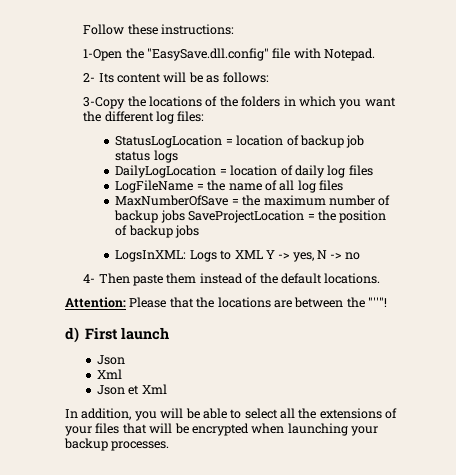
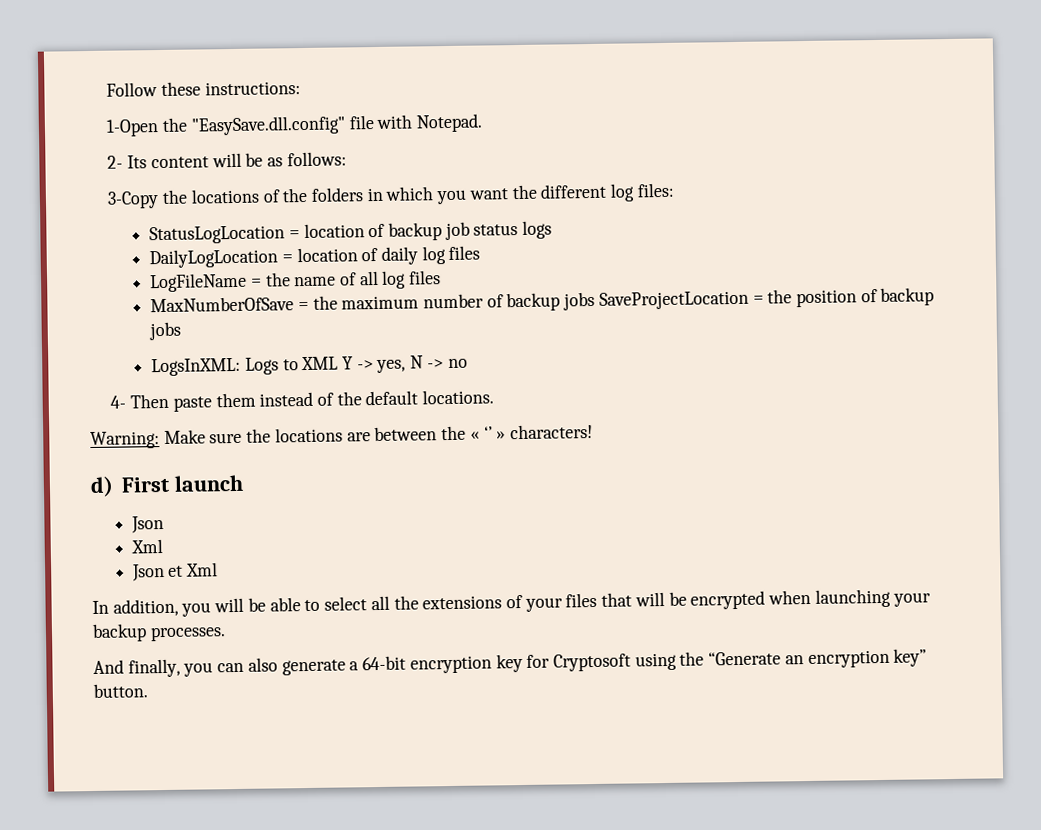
- Attention: Please that the locations are between the "''"!
+ Warning: Make sure the locations are between the « ‘’ » characters!
+ And finally, you can also generate a 64-bit encryption key for Cryptosoft using the “Generate an encryption key” button.

